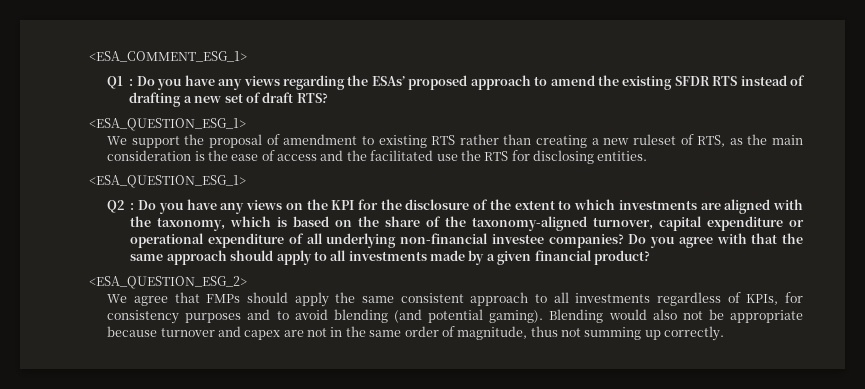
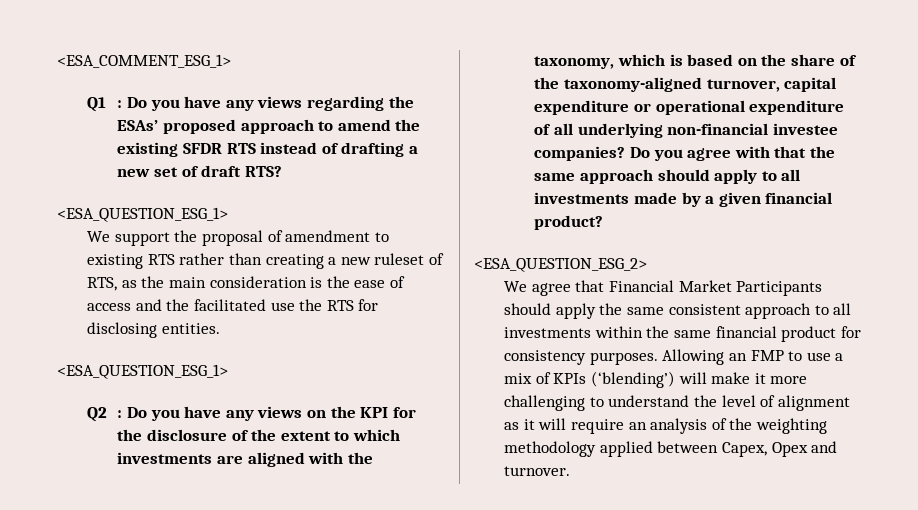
- We agree that FMPs should apply the same consistent approach to all investments regardless of KPIs, for consistency purposes and to avoid blending (and potential gaming). Blending would also not be appropriate because turnover and capex are not in the same order of magnitude, thus not summing up correctly.
+ We agree that Financial Market Participants should apply the same consistent approach to all investments within the same financial product for consistency purposes. Allowing an FMP to use a mix of KPIs (‘blending’) will make it more challenging to understand the level of alignment as it will require an analysis of the weighting methodology applied between Capex, Opex and turnover.

